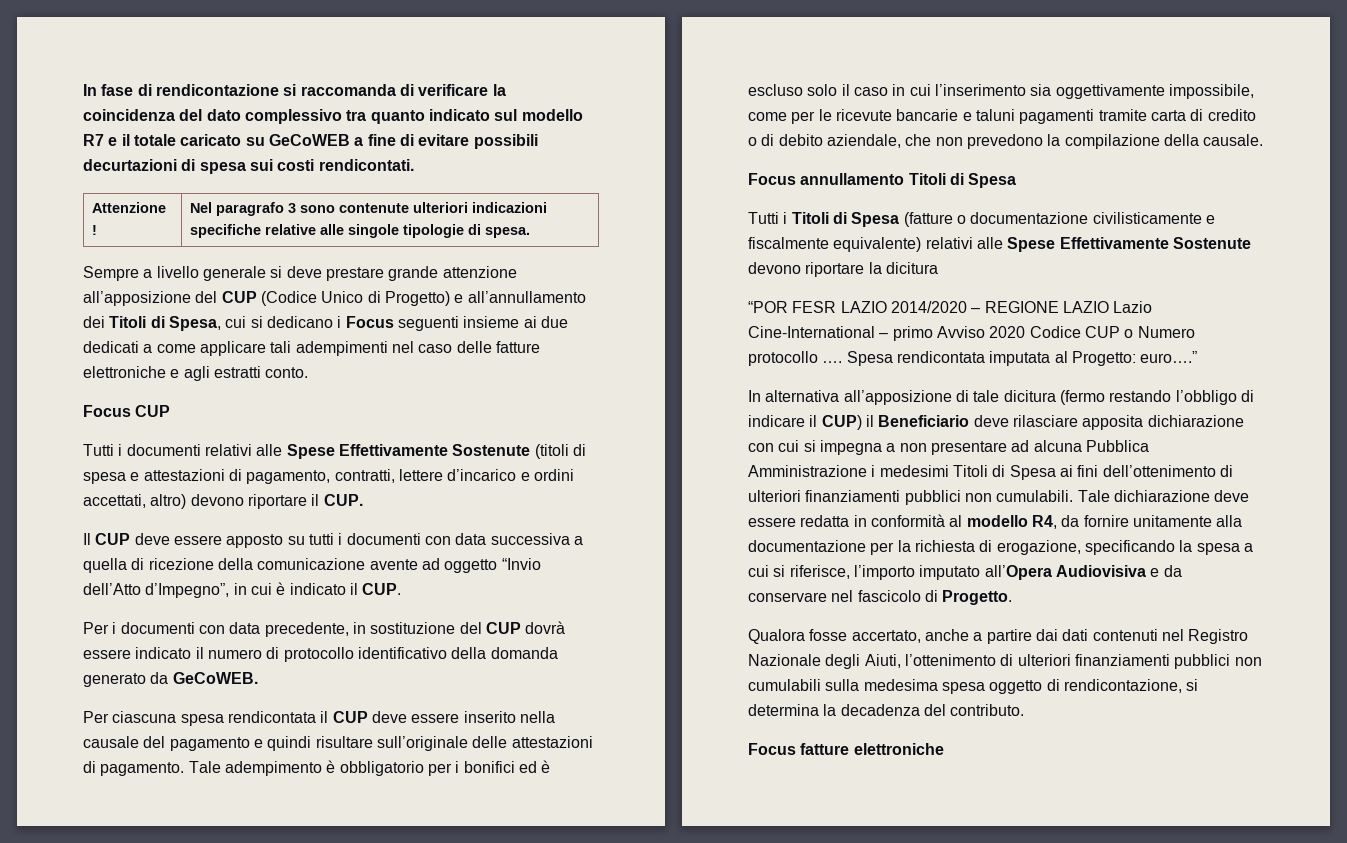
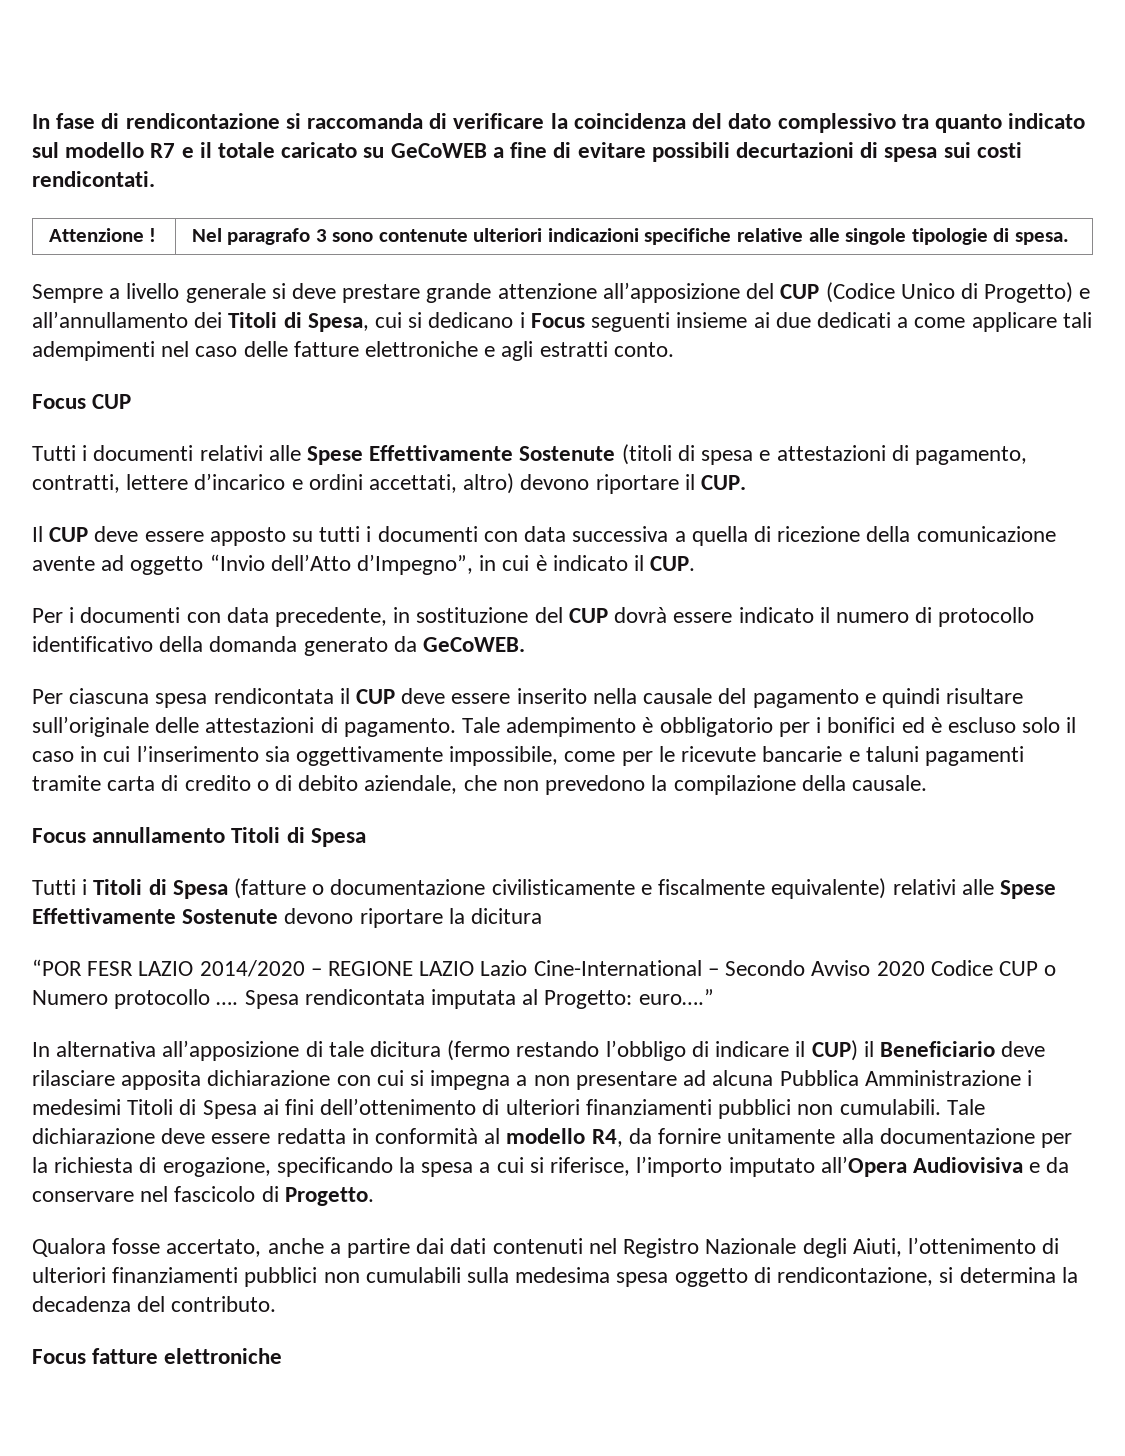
- “POR FESR LAZIO 2014/2020 – REGIONE LAZIO Lazio Cine-International – primo Avviso 2020 Codice CUP o Numero protocollo ….
+ “POR FESR LAZIO 2014/2020 – REGIONE LAZIO Lazio Cine-International – Secondo Avviso 2020 Codice CUP o Numero protocollo ….

